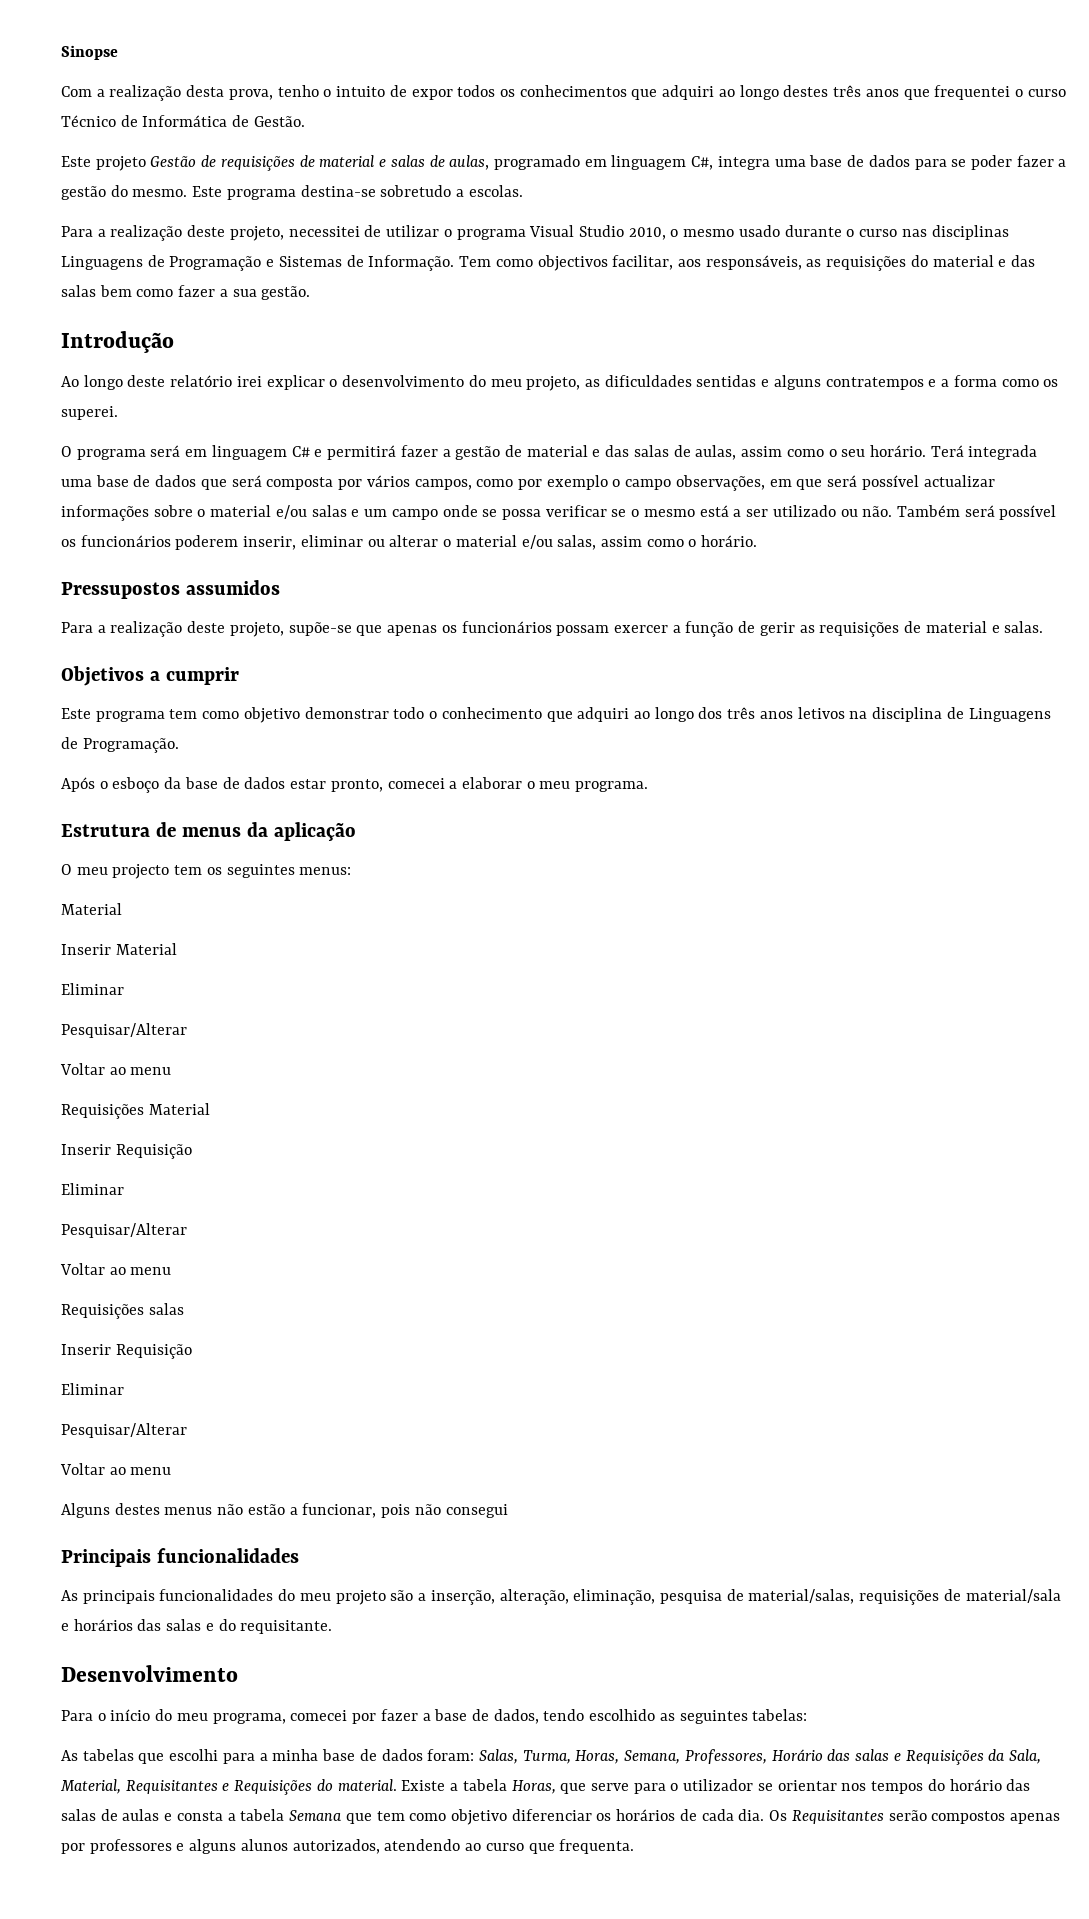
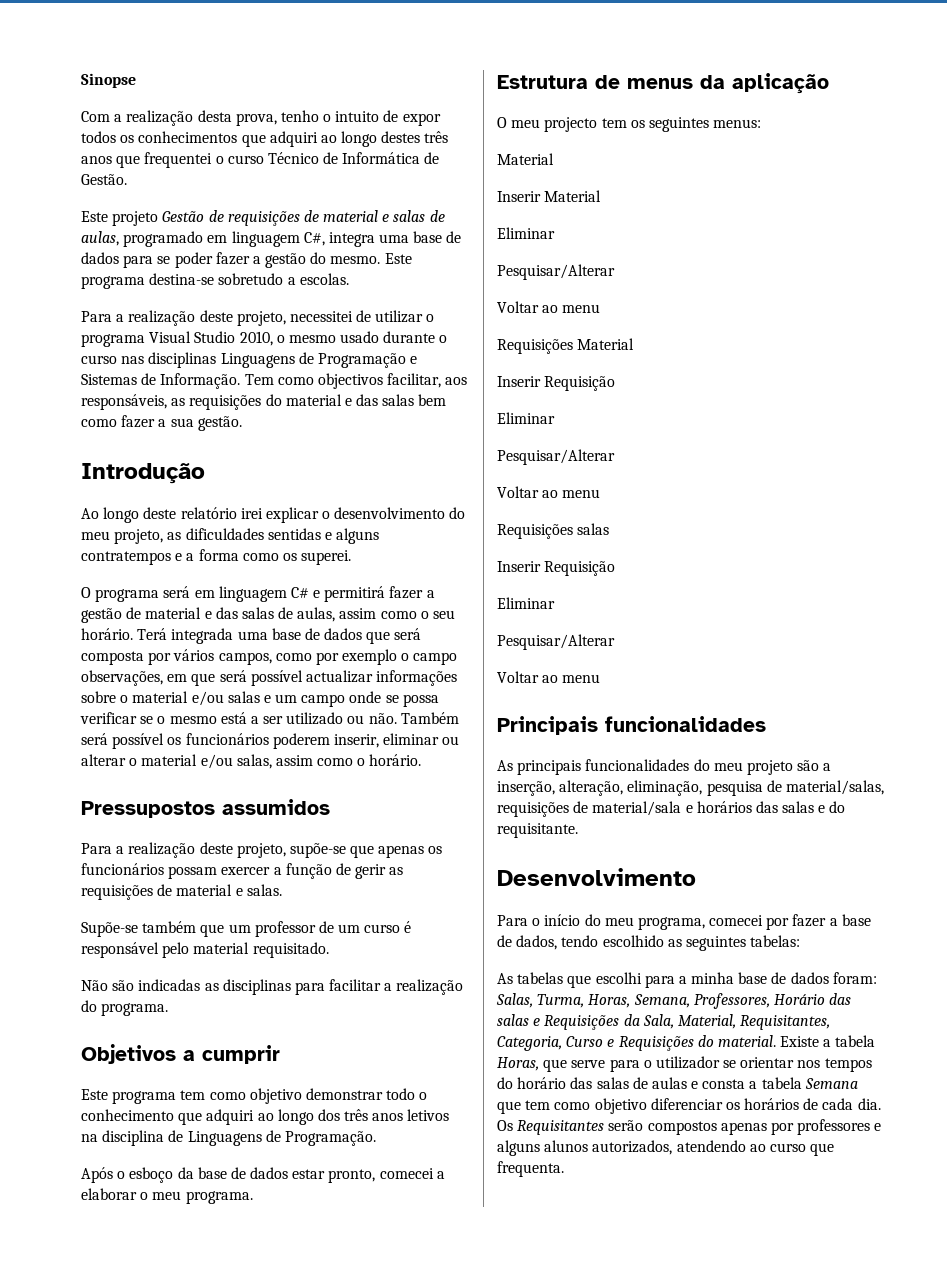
+ Supõe-se também que um professor de um curso é responsável pelo material requisitado.
+ Não são indicadas as disciplinas para facilitar a realização do programa.
- Alguns destes menus não estão a funcionar, pois não consegui
- As tabelas que escolhi para a minha base de dados foram: Salas, Turma, Horas, Semana, Professores, Horário das salas e Requisições da Sala, Material, Requisitantes e Requisições do material.
+ As tabelas que escolhi para a minha base de dados foram: Salas, Turma, Horas, Semana, Professores, Horário das salas e Requisições da Sala, Material, Requisitantes, Categoria, Curso e Requisições do material.

